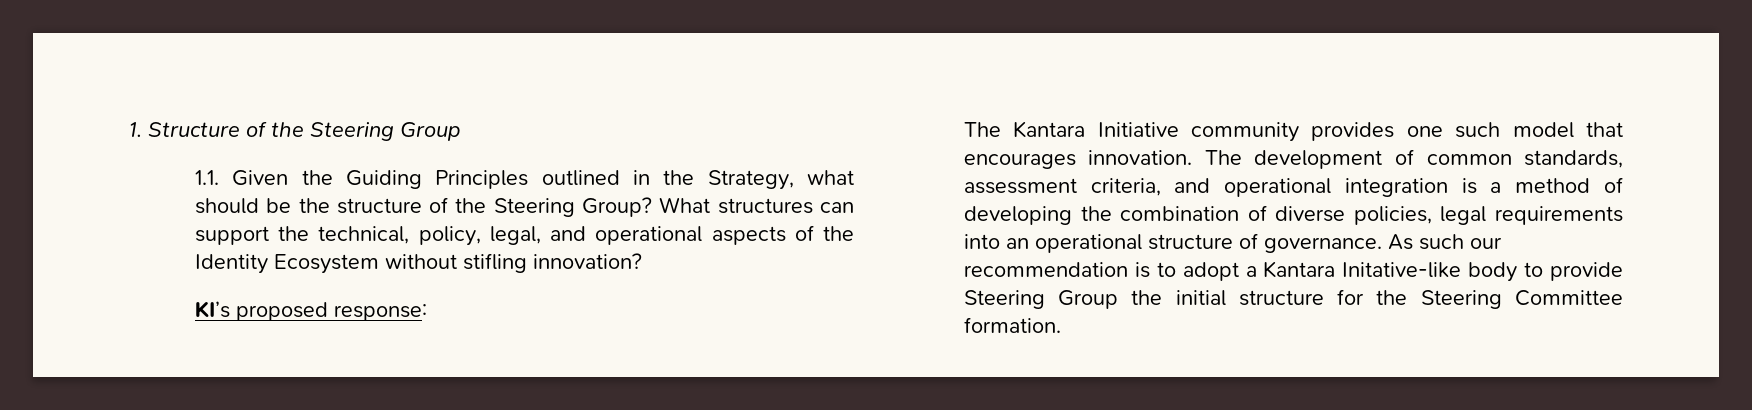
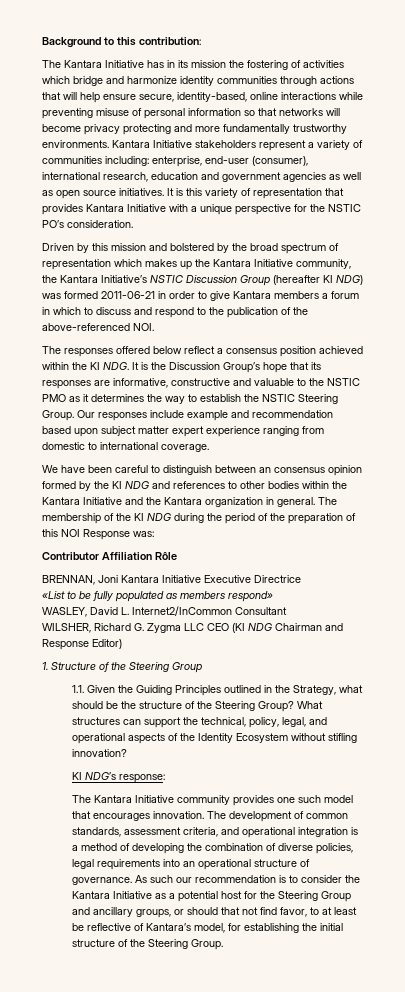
+ Background to this contribution:
+ The Kantara Initiative has in its mission the fostering of activities which bridge and harmonize identity communities through actions that will help ensure secure, identity-based, online interactions while preventing misuse of personal information so that networks will become privacy protecting and more fundamentally trustworthy environments. Kantara Initiative stakeholders represent a variety of communities including: enterprise, end-user (consumer), international research, education and government agencies as well as open source initiatives. It is this variety of representation that provides Kantara Initiative with a unique perspective for the NSTIC PO’s consideration.
+ Driven by this mission and bolstered by the broad spectrum of representation which makes up the Kantara Initiative community, the Kantara Initiative’s NSTIC Discussion Group (hereafter KI NDG) was formed 2011-06-21 in order to give Kantara members a forum in which to discuss and respond to the publication of the above-referenced NOI.
+ The responses offered below reflect a consensus position achieved within the KI NDG. It is the Discussion Group’s hope that its responses are informative, constructive and valuable to the NSTIC PMO as it determines the way to establish the NSTIC Steering Group. Our responses include example and recommendation based upon subject matter expert experience ranging from domestic to international coverage.
+ We have been careful to distinguish between an consensus opinion formed by the KI NDG and references to other bodies within the Kantara Initiative and the Kantara organization in general. The membership of the KI NDG during the period of the preparation of this NOI Response was:
+ Contributor Affiliation Rôle
+ BRENNAN, Joni Kantara Initiative Executive Directrice
+ «List to be fully populated as members respond»
+ WASLEY, David L. Internet2/InCommon Consultant
+ WILSHER, Richard G. Zygma LLC CEO (KI NDG Chairman and Response Editor)
- KI’s proposed response:
+ KI NDG’s response:
- As such our recommendation is to adopt a Kantara Initative-like body to provide Steering Group the initial structure for the Steering Committee formation.
+ As such our recommendation is to consider the Kantara Initiative as a potential host for the Steering Group and ancillary groups, or should that not find favor, to at least be reflective of Kantara’s model, for establishing the initial structure of the Steering Group.

